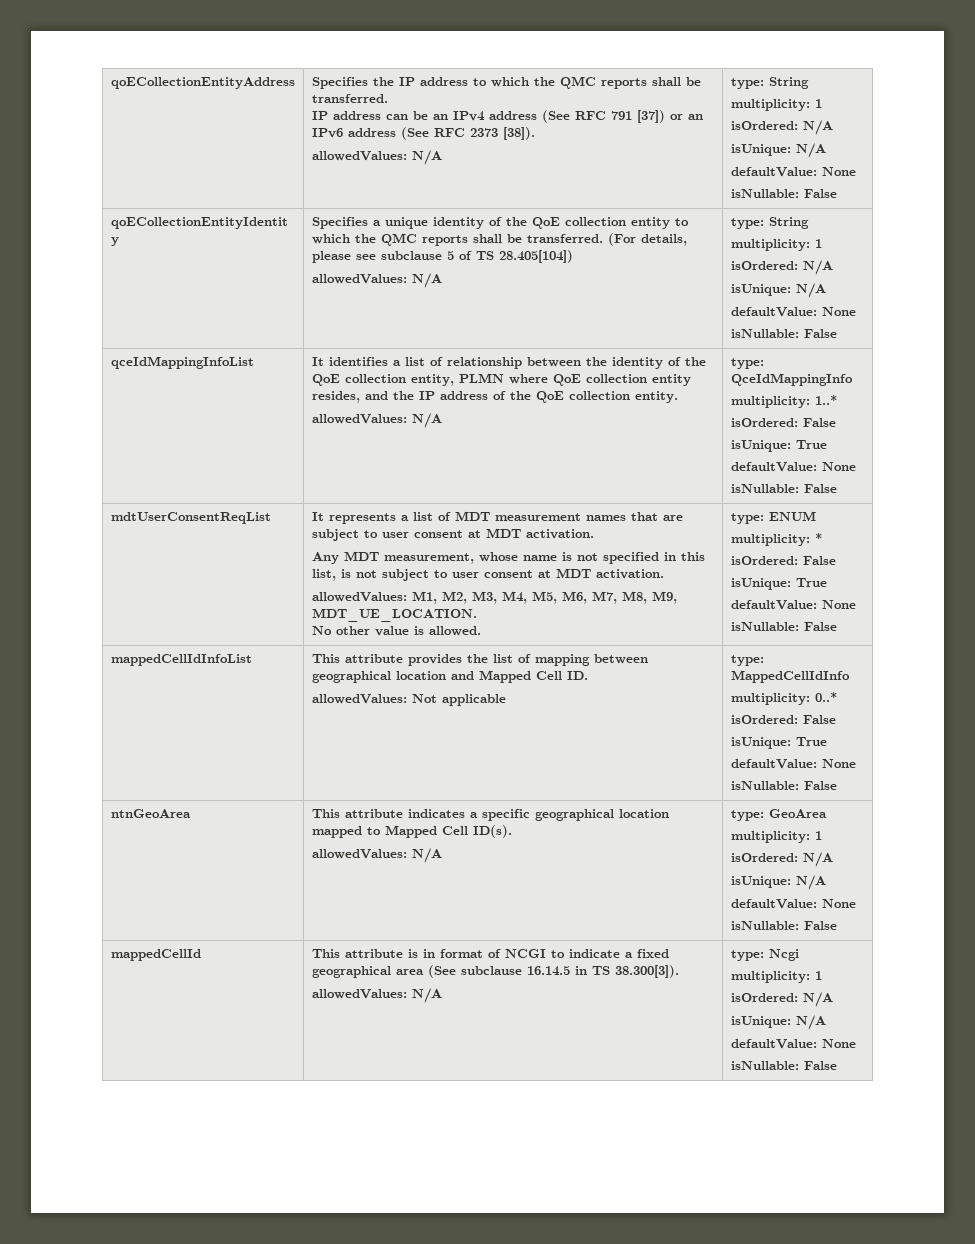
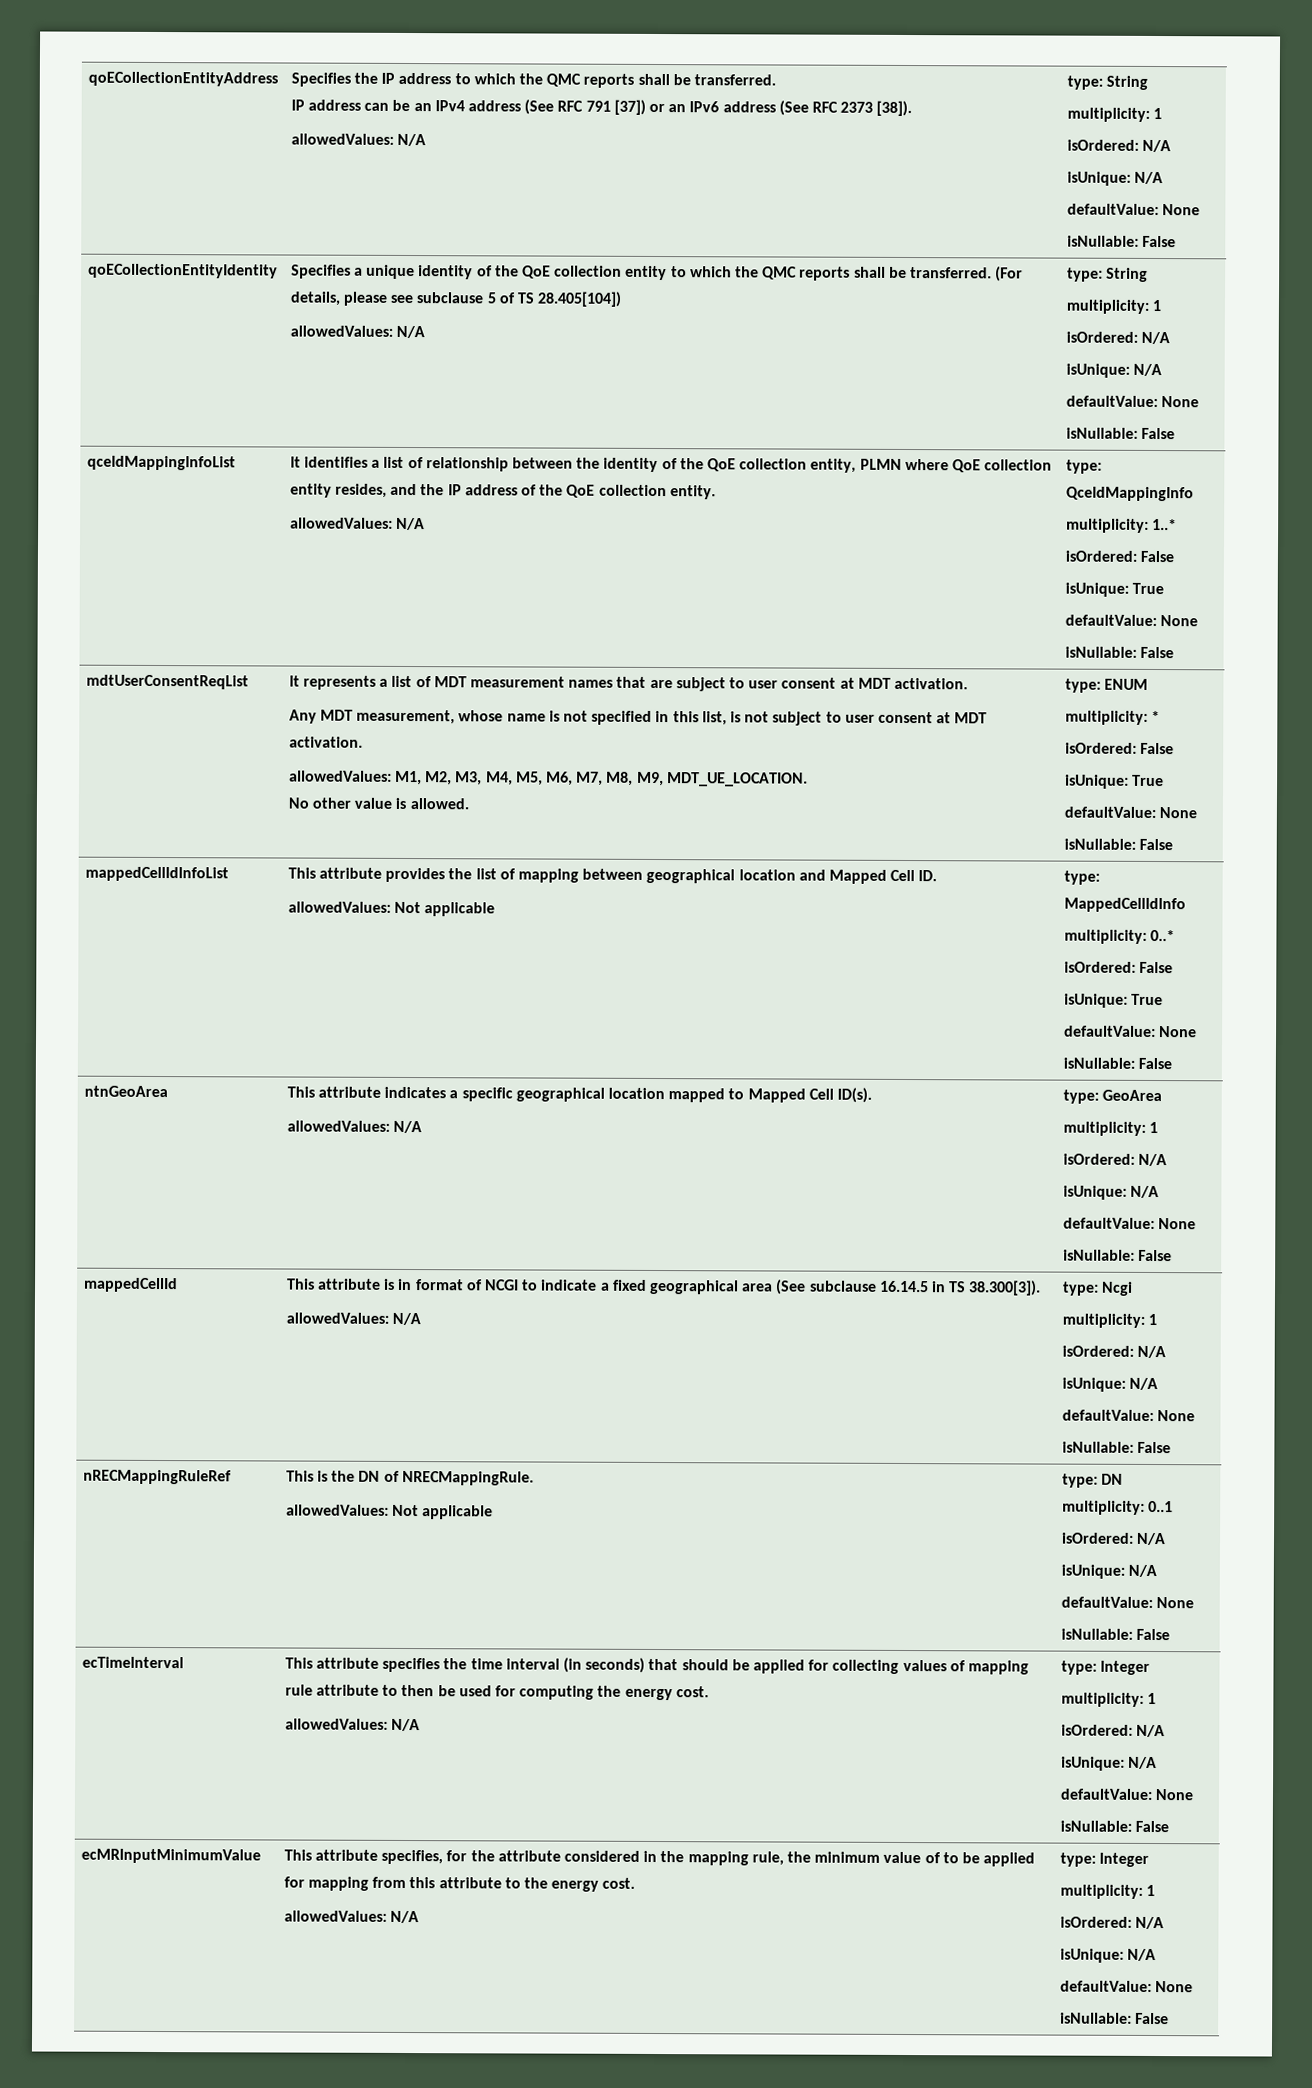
+ nRECMappingRuleRef | This is the DN of NRECMappingRule.
+ allowedValues: Not applicable | type: DN
+ multiplicity: 0..1
+ isOrdered: N/A
+ isUnique: N/A
+ defaultValue: None
+ isNullable: False
+ ecTimeInterval | This attribute specifies the time interval (in seconds) that should be applied for collecting values of mapping rule attribute to then be used for computing the energy cost.
+ allowedValues: N/A | type: Integer
+ multiplicity: 1
+ isOrdered: N/A
+ isUnique: N/A
+ defaultValue: None
+ isNullable: False
+ ecMRInputMinimumValue | This attribute specifies, for the attribute considered in the mapping rule, the minimum value of to be applied for mapping from this attribute to the energy cost.
+ allowedValues: N/A | type: Integer
+ multiplicity: 1
+ isOrdered: N/A
+ isUnique: N/A
+ defaultValue: None
+ isNullable: False

